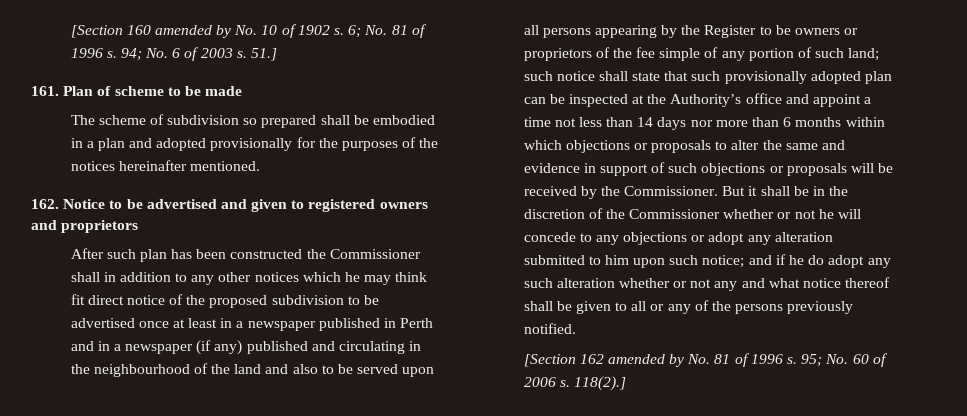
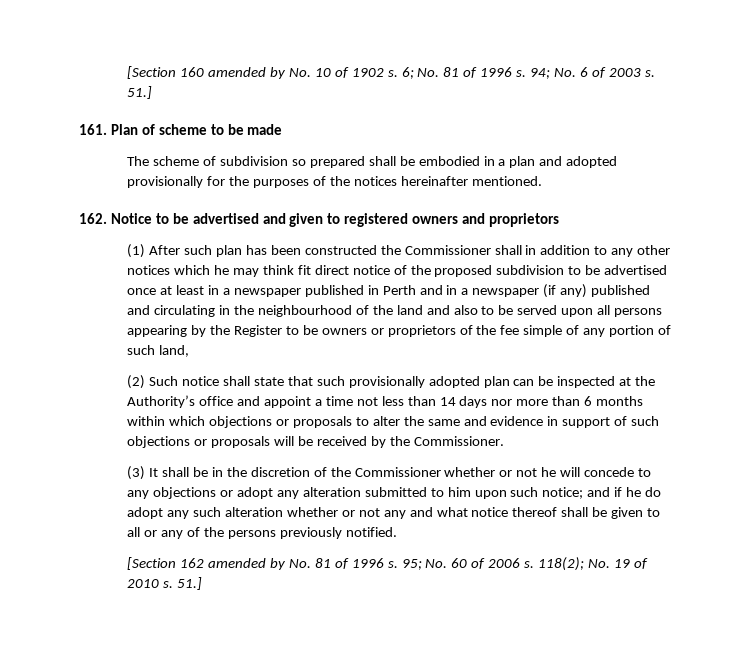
- After such plan has been constructed the Commissioner shall in addition to any other notices which he may think fit direct notice of the proposed subdivision to be advertised once at least in a newspaper published in Perth and in a newspaper (if any) published and circulating in the neighbourhood of the land and also to be served upon all persons appearing by the Register to be owners or proprietors of the fee simple of any portion of such land; such notice shall state that such provisionally adopted plan can be inspected at the Authority’s office and appoint a time not less than 14 days nor more than 6 months within which objections or proposals to alter the same and evidence in support of such objections or proposals will be received by the Commissioner. But it shall be in the discretion of the Commissioner whether or not he will concede to any objections or adopt any alteration submitted to him upon such notice;
+ (1) After such plan has been constructed the Commissioner shall in addition to any other notices which he may think fit direct notice of the proposed subdivision to be advertised once at least in a newspaper published in Perth and in a newspaper (if any) published and circulating in the neighbourhood of the land and also to be served upon all persons appearing by the Register to be owners or proprietors of the fee simple of any portion of such land,
+ (2) Such notice shall state that such provisionally adopted plan can be inspected at the Authority’s office and appoint a time not less than 14 days nor more than 6 months within which objections or proposals to alter the same and evidence in support of such objections or proposals will be received by the Commissioner.
+ (3) It shall be in the discretion of the Commissioner whether or not he will concede to any objections or adopt any alteration submitted to him upon such notice;
- 118(2).]
+ 118(2); No. 19 of 2010 s. 51.]

